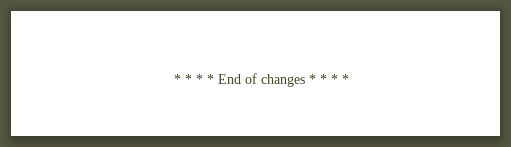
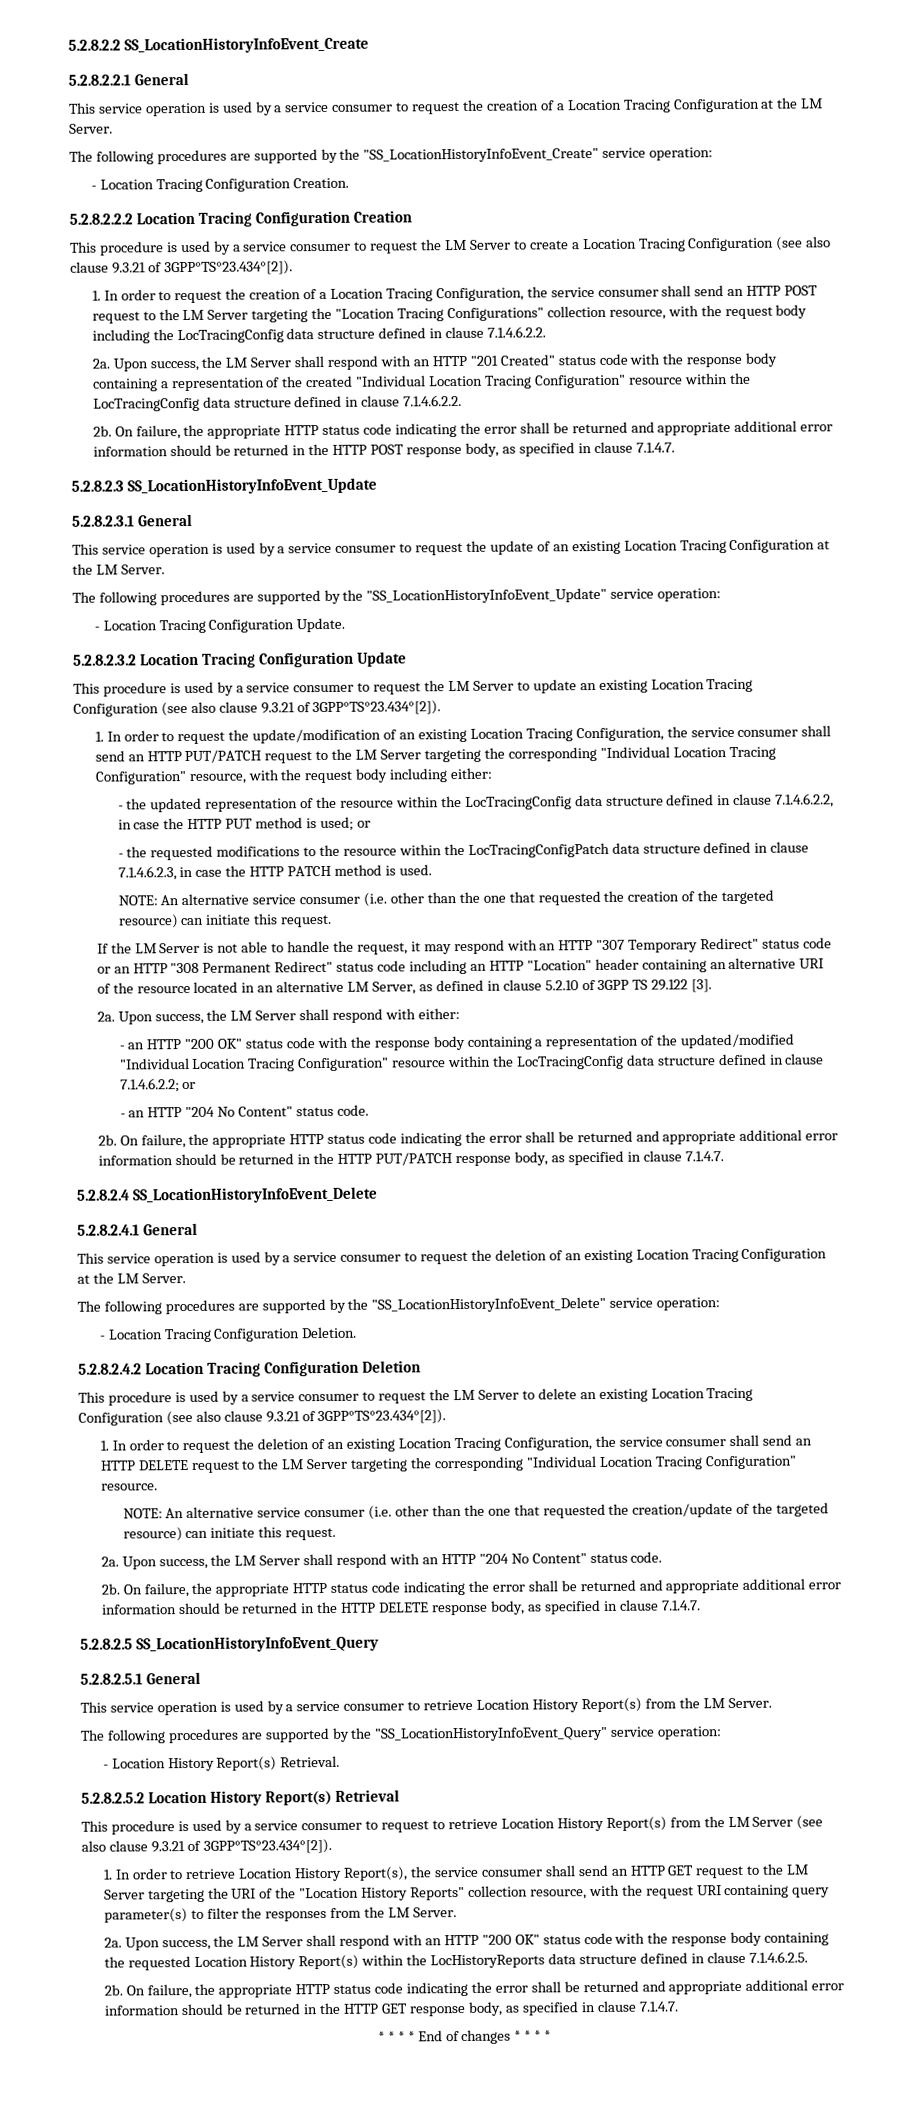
+ 5.2.8.2.2 SS_LocationHistoryInfoEvent_Create
+ 5.2.8.2.2.1 General
+ This service operation is used by a service consumer to request the creation of a Location Tracing Configuration at the LM Server.
+ The following procedures are supported by the "SS_LocationHistoryInfoEvent_Create" service operation:
+ - Location Tracing Configuration Creation.
+ 5.2.8.2.2.2 Location Tracing Configuration Creation
+ This procedure is used by a service consumer to request the LM Server to create a Location Tracing Configuration (see also clause 9.3.21 of 3GPP°TS°23.434°[2]).
+ 1. In order to request the creation of a Location Tracing Configuration, the service consumer shall send an HTTP POST request to the LM Server targeting the "Location Tracing Configurations" collection resource, with the request body including the LocTracingConfig data structure defined in clause 7.1.4.6.2.2.
+ 2a. Upon success, the LM Server shall respond with an HTTP "201 Created" status code with the response body containing a representation of the created "Individual Location Tracing Configuration" resource within the LocTracingConfig data structure defined in clause 7.1.4.6.2.2.
+ 2b. On failure, the appropriate HTTP status code indicating the error shall be returned and appropriate additional error information should be returned in the HTTP POST response body, as specified in clause 7.1.4.7.
+ 5.2.8.2.3 SS_LocationHistoryInfoEvent_Update
+ 5.2.8.2.3.1 General
+ This service operation is used by a service consumer to request the update of an existing Location Tracing Configuration at the LM Server.
+ The following procedures are supported by the "SS_LocationHistoryInfoEvent_Update" service operation:
+ - Location Tracing Configuration Update.
+ 5.2.8.2.3.2 Location Tracing Configuration Update
+ This procedure is used by a service consumer to request the LM Server to update an existing Location Tracing Configuration (see also clause 9.3.21 of 3GPP°TS°23.434°[2]).
+ 1. In order to request the update/modification of an existing Location Tracing Configuration, the service consumer shall send an HTTP PUT/PATCH request to the LM Server targeting the corresponding "Individual Location Tracing Configuration" resource, with the request body including either:
+ - the updated representation of the resource within the LocTracingConfig data structure defined in clause 7.1.4.6.2.2, in case the HTTP PUT method is used; or
+ - the requested modifications to the resource within the LocTracingConfigPatch data structure defined in clause 7.1.4.6.2.3, in case the HTTP PATCH method is used.
+ NOTE: An alternative service consumer (i.e. other than the one that requested the creation of the targeted resource) can initiate this request.
+ If the LM Server is not able to handle the request, it may respond with an HTTP "307 Temporary Redirect" status code or an HTTP "308 Permanent Redirect" status code including an HTTP "Location" header containing an alternative URI of the resource located in an alternative LM Server, as defined in clause 5.2.10 of 3GPP TS 29.122 [3].
+ 2a. Upon success, the LM Server shall respond with either:
+ - an HTTP "200 OK" status code with the response body containing a representation of the updated/modified "Individual Location Tracing Configuration" resource within the LocTracingConfig data structure defined in clause 7.1.4.6.2.2; or
+ - an HTTP "204 No Content" status code.
+ 2b. On failure, the appropriate HTTP status code indicating the error shall be returned and appropriate additional error information should be returned in the HTTP PUT/PATCH response body, as specified in clause 7.1.4.7.
+ 5.2.8.2.4 SS_LocationHistoryInfoEvent_Delete
+ 5.2.8.2.4.1 General
+ This service operation is used by a service consumer to request the deletion of an existing Location Tracing Configuration at the LM Server.
+ The following procedures are supported by the "SS_LocationHistoryInfoEvent_Delete" service operation:
+ - Location Tracing Configuration Deletion.
+ 5.2.8.2.4.2 Location Tracing Configuration Deletion
+ This procedure is used by a service consumer to request the LM Server to delete an existing Location Tracing Configuration (see also clause 9.3.21 of 3GPP°TS°23.434°[2]).
+ 1. In order to request the deletion of an existing Location Tracing Configuration, the service consumer shall send an HTTP DELETE request to the LM Server targeting the corresponding "Individual Location Tracing Configuration" resource.
+ NOTE: An alternative service consumer (i.e. other than the one that requested the creation/update of the targeted resource) can initiate this request.
+ 2a. Upon success, the LM Server shall respond with an HTTP "204 No Content" status code.
+ 2b. On failure, the appropriate HTTP status code indicating the error shall be returned and appropriate additional error information should be returned in the HTTP DELETE response body, as specified in clause 7.1.4.7.
+ 5.2.8.2.5 SS_LocationHistoryInfoEvent_Query
+ 5.2.8.2.5.1 General
+ This service operation is used by a service consumer to retrieve Location History Report(s) from the LM Server.
+ The following procedures are supported by the "SS_LocationHistoryInfoEvent_Query" service operation:
+ - Location History Report(s) Retrieval.
+ 5.2.8.2.5.2 Location History Report(s) Retrieval
+ This procedure is used by a service consumer to request to retrieve Location History Report(s) from the LM Server (see also clause 9.3.21 of 3GPP°TS°23.434°[2]).
+ 1. In order to retrieve Location History Report(s), the service consumer shall send an HTTP GET request to the LM Server targeting the URI of the "Location History Reports" collection resource, with the request URI containing query parameter(s) to filter the responses from the LM Server.
+ 2a. Upon success, the LM Server shall respond with an HTTP "200 OK" status code with the response body containing the requested Location History Report(s) within the LocHistoryReports data structure defined in clause 7.1.4.6.2.5.
+ 2b. On failure, the appropriate HTTP status code indicating the error shall be returned and appropriate additional error information should be returned in the HTTP GET response body, as specified in clause 7.1.4.7.

